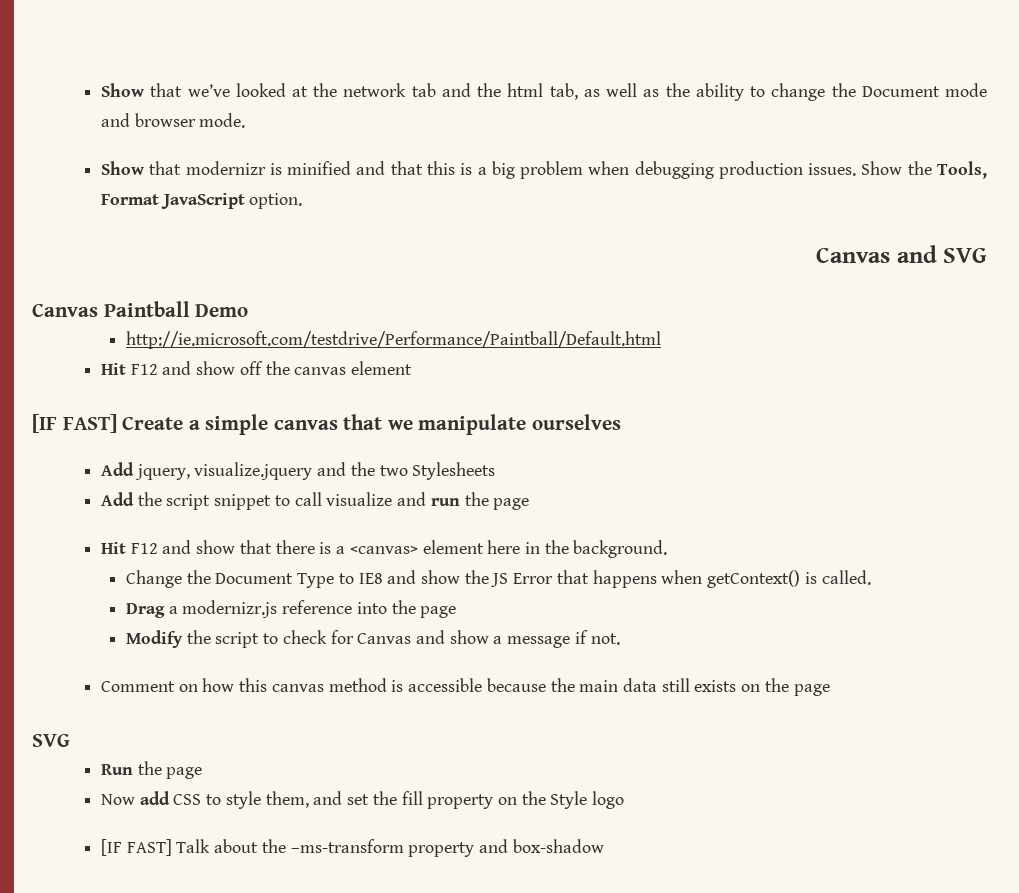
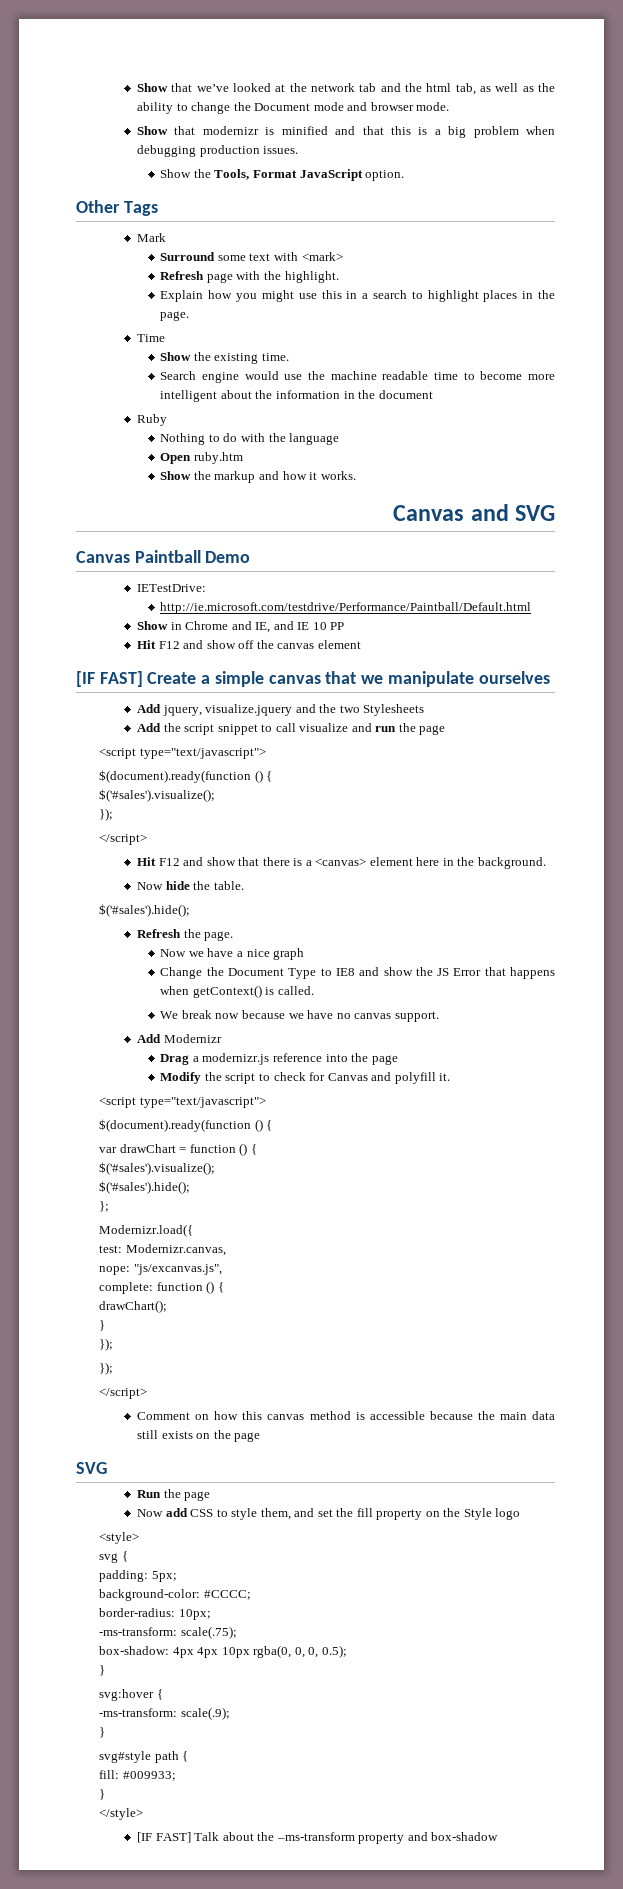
- Show that modernizr is minified and that this is a big problem when debugging production issues. Show the Tools, Format JavaScript option.
+ Show that modernizr is minified and that this is a big problem when debugging production issues.
+ Show the Tools, Format JavaScript option.
+ Other Tags
+ Mark
+ Surround some text with <mark>
+ Refresh page with the highlight.
+ Explain how you might use this in a search to highlight places in the page.
+ Time
+ Show the existing time.
+ Search engine would use the machine readable time to become more intelligent about the information in the document
+ Ruby
+ Nothing to do with the language
+ Open ruby.htm
+ Show the markup and how it works.
+ IETestDrive:
+ Show in Chrome and IE, and IE 10 PP
  Add the script snippet to call visualize and run the page
+ <script type="text/javascript">
+ $(document).ready(function () {
+ $('#sales').visualize();
+ });
+ </script>
+ Now hide the table.
+ $('#sales').hide();
+ Refresh the page.
+ Now we have a nice graph
+ We break now because we have no canvas support.
+ Add Modernizr
- Modify the script to check for Canvas and show a message if not.
+ Modify the script to check for Canvas and polyfill it.
+ <script type="text/javascript">
+ $(document).ready(function () {
+ var drawChart = function () {
+ $('#sales').visualize();
+ $('#sales').hide();
+ };
+ Modernizr.load({
+ test: Modernizr.canvas,
+ nope: "js/excanvas.js",
+ complete: function () {
+ drawChart();
+ }
+ });
+ });
+ </script>
+ <style>
+ svg {
+ padding: 5px;
+ background-color: #CCCC;
+ border-radius: 10px;
+ -ms-transform: scale(.75);
+ box-shadow: 4px 4px 10px rgba(0, 0, 0, 0.5);
+ }
+ svg:hover {
+ -ms-transform: scale(.9);
+ }
+ svg#style path {
+ fill: #009933;
+ }
+ </style>

